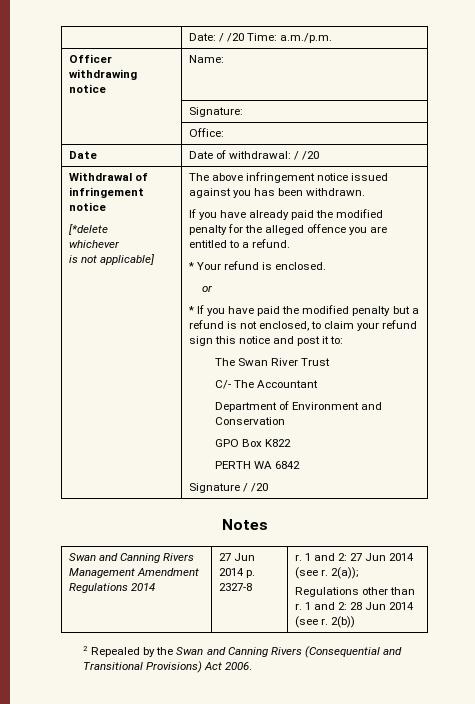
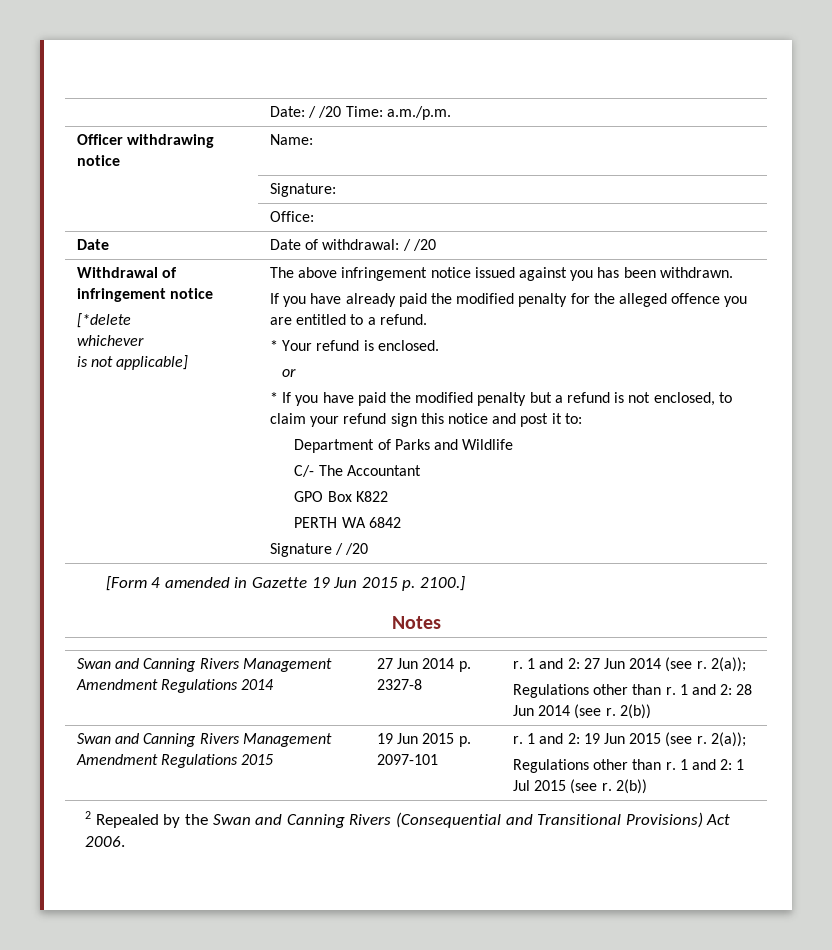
- The Swan River Trust
+ Department of Parks and Wildlife
  C/- The Accountant
- Department of Environment and Conservation
+ [Form 4 amended in Gazette 19 Jun 2015 p. 2100.]
+ Swan and Canning Rivers Management Amendment Regulations 2015 | 19 Jun 2015 p. 2097-101 | r. 1 and 2: 19 Jun 2015 (see r. 2(a));
+ Regulations other than r. 1 and 2: 1 Jul 2015 (see r. 2(b))

